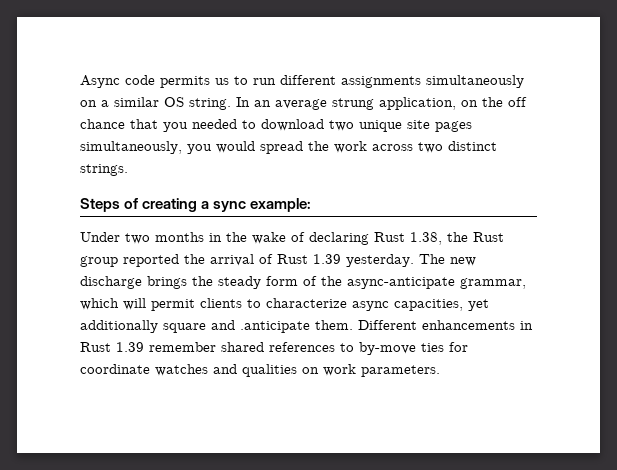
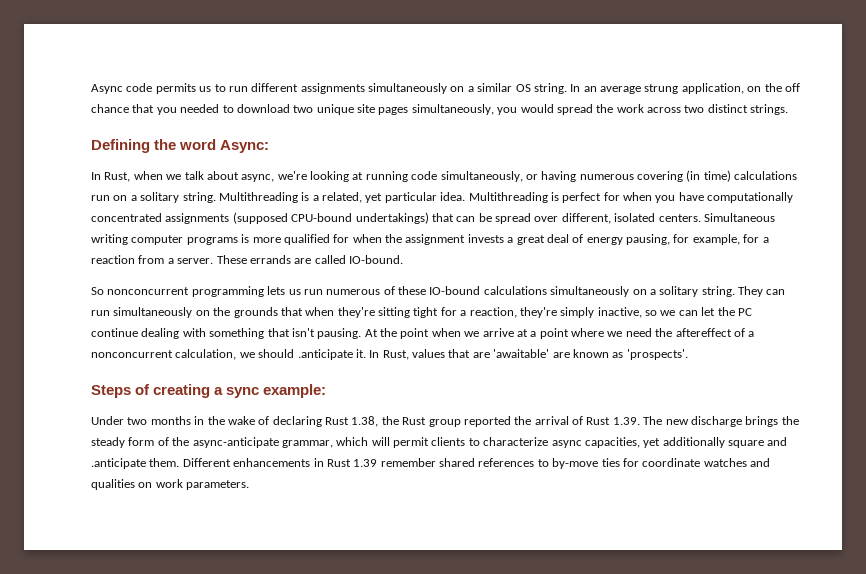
+ Defining the word Async:
+ In Rust, when we talk about async, we're looking at running code simultaneously, or having numerous covering (in time) calculations run on a solitary string. Multithreading is a related, yet particular idea. Multithreading is perfect for when you have computationally concentrated assignments (supposed CPU-bound undertakings) that can be spread over different, isolated centers. Simultaneous writing computer programs is more qualified for when the assignment invests a great deal of energy pausing, for example, for a reaction from a server. These errands are called IO-bound.
+ So nonconcurrent programming lets us run numerous of these IO-bound calculations simultaneously on a solitary string. They can run simultaneously on the grounds that when they're sitting tight for a reaction, they're simply inactive, so we can let the PC continue dealing with something that isn't pausing. At the point when we arrive at a point where we need the aftereffect of a nonconcurrent calculation, we should .anticipate it. In Rust, values that are 'awaitable' are known as 'prospects'.
- Under two months in the wake of declaring Rust 1.38, the Rust group reported the arrival of Rust 1.39 yesterday. The new discharge brings the steady form of the async-anticipate grammar, which will permit clients to characterize async capacities, yet additionally square and .anticipate them.
+ Under two months in the wake of declaring Rust 1.38, the Rust group reported the arrival of Rust 1.39. The new discharge brings the steady form of the async-anticipate grammar, which will permit clients to characterize async capacities, yet additionally square and .anticipate them.

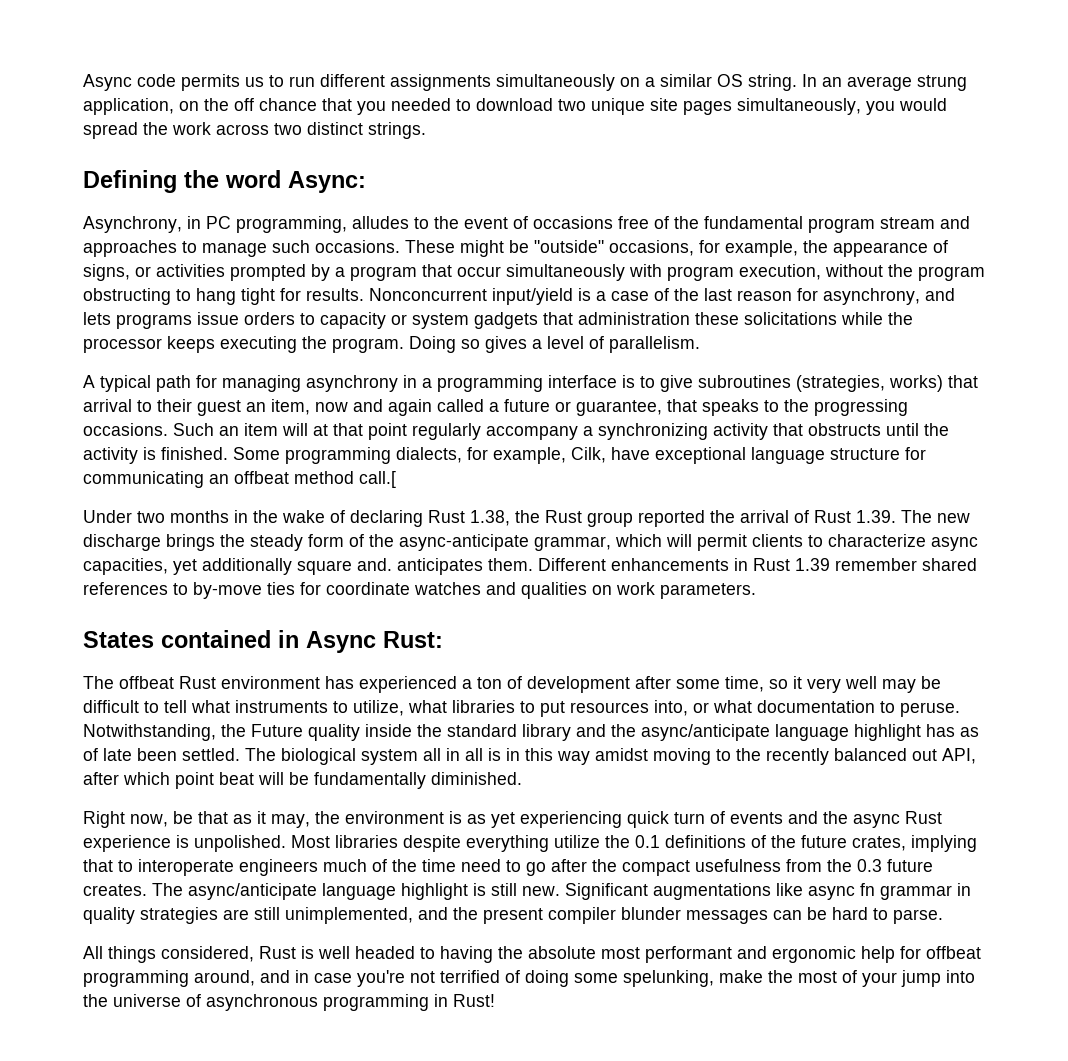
- In Rust, when we talk about async, we're looking at running code simultaneously, or having numerous covering (in time) calculations run on a solitary string. Multithreading is a related, yet particular idea. Multithreading is perfect for when you have computationally concentrated assignments (supposed CPU-bound undertakings) that can be spread over different, isolated centers. Simultaneous writing computer programs is more qualified for when the assignment invests a great deal of energy pausing, for example, for a reaction from a server. These errands are called IO-bound.
- So nonconcurrent programming lets us run numerous of these IO-bound calculations simultaneously on a solitary string. They can run simultaneously on the grounds that when they're sitting tight for a reaction, they're simply inactive, so we can let the PC continue dealing with something that isn't pausing. At the point when we arrive at a point where we need the aftereffect of a nonconcurrent calculation, we should .anticipate it. In Rust, values that are 'awaitable' are known as 'prospects'.
- Steps of creating a sync example:
+ Asynchrony, in PC programming, alludes to the event of occasions free of the fundamental program stream and approaches to manage such occasions. These might be "outside" occasions, for example, the appearance of signs, or activities prompted by a program that occur simultaneously with program execution, without the program obstructing to hang tight for results. Nonconcurrent input/yield is a case of the last reason for asynchrony, and lets programs issue orders to capacity or system gadgets that administration these solicitations while the processor keeps executing the program. Doing so gives a level of parallelism.
+ A typical path for managing asynchrony in a programming interface is to give subroutines (strategies, works) that arrival to their guest an item, now and again called a future or guarantee, that speaks to the progressing occasions. Such an item will at that point regularly accompany a synchronizing activity that obstructs until the activity is finished. Some programming dialects, for example, Cilk, have exceptional language structure for communicating an offbeat method call.[
- Under two months in the wake of declaring Rust 1.38, the Rust group reported the arrival of Rust 1.39. The new discharge brings the steady form of the async-anticipate grammar, which will permit clients to characterize async capacities, yet additionally square and .anticipate them.
+ Under two months in the wake of declaring Rust 1.38, the Rust group reported the arrival of Rust 1.39. The new discharge brings the steady form of the async-anticipate grammar, which will permit clients to characterize async capacities, yet additionally square and. anticipates them.
+ States contained in Async Rust:
+ The offbeat Rust environment has experienced a ton of development after some time, so it very well may be difficult to tell what instruments to utilize, what libraries to put resources into, or what documentation to peruse. Notwithstanding, the Future quality inside the standard library and the async/anticipate language highlight has as of late been settled. The biological system all in all is in this way amidst moving to the recently balanced out API, after which point beat will be fundamentally diminished.
+ Right now, be that as it may, the environment is as yet experiencing quick turn of events and the async Rust experience is unpolished. Most libraries despite everything utilize the 0.1 definitions of the future crates, implying that to interoperate engineers much of the time need to go after the compact usefulness from the 0.3 future creates. The async/anticipate language highlight is still new. Significant augmentations like async fn grammar in quality strategies are still unimplemented, and the present compiler blunder messages can be hard to parse.
+ All things considered, Rust is well headed to having the absolute most performant and ergonomic help for offbeat programming around, and in case you're not terrified of doing some spelunking, make the most of your jump into the universe of asynchronous programming in Rust!

